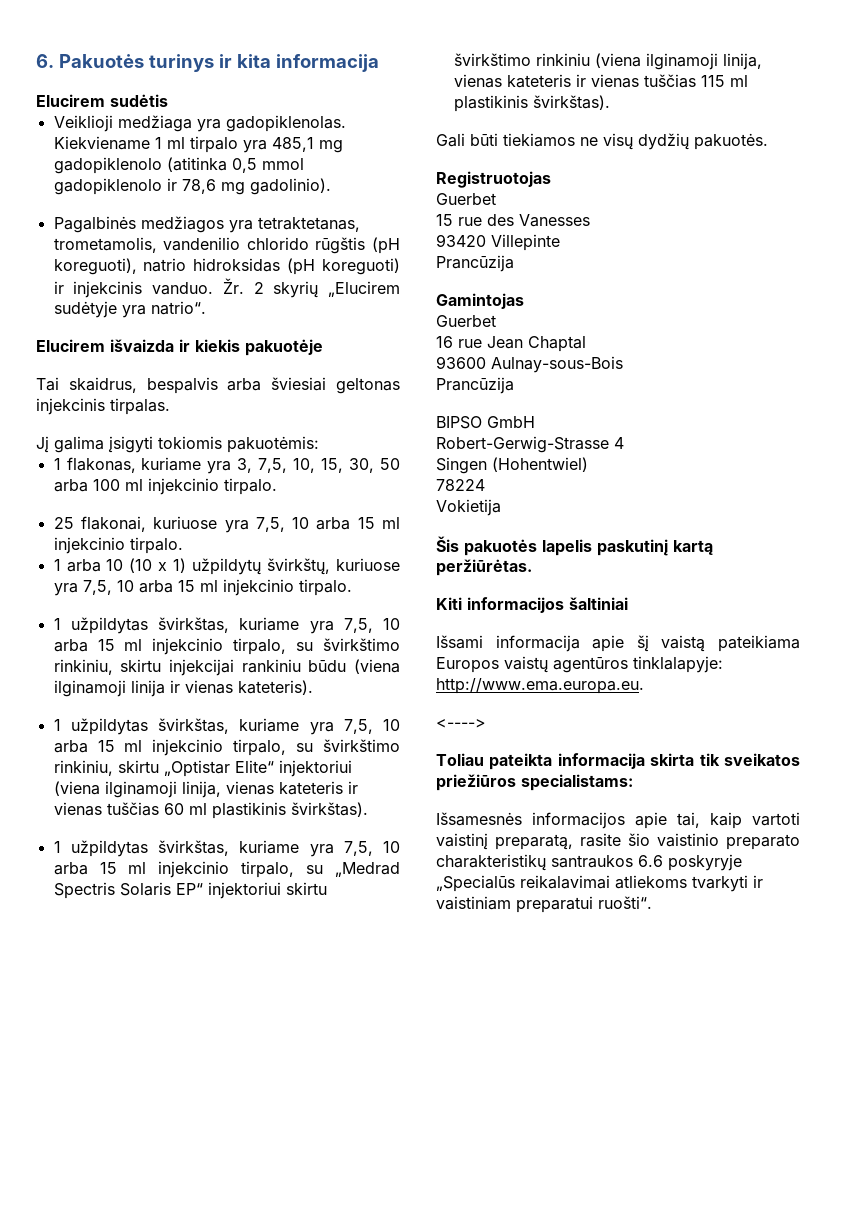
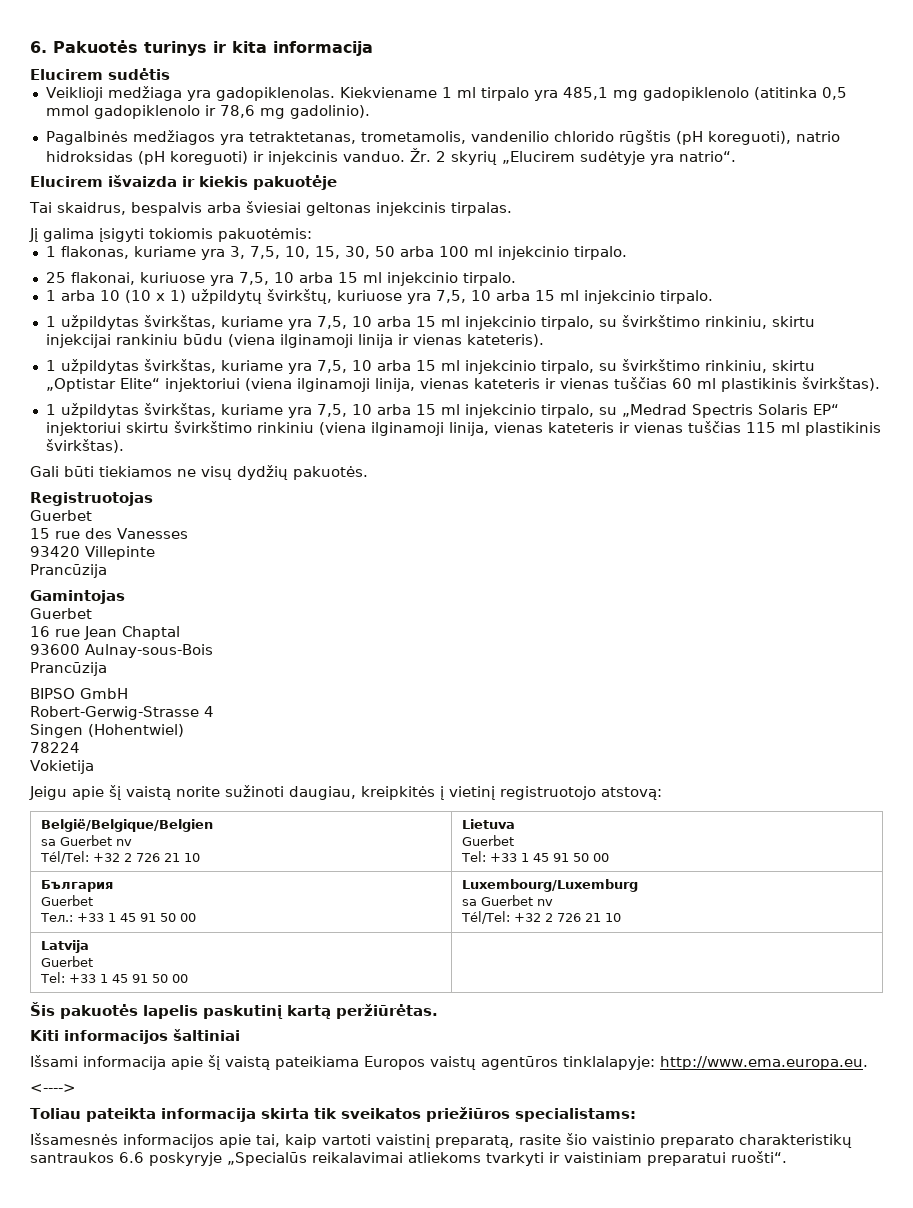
+ Jeigu apie šį vaistą norite sužinoti daugiau, kreipkitės į vietinį registruotojo atstovą:
+ België/Belgique/Belgien
+ sa Guerbet nv
+ Tél/Tel: +32 2 726 21 10 | Lietuva
+ Guerbet
+ Tel: +33 1 45 91 50 00
+ България
+ Guerbet
+ Teл.: +33 1 45 91 50 00 | Luxembourg/Luxemburg
+ sa Guerbet nv
+ Tél/Tel: +32 2 726 21 10
+ Latvija
+ Guerbet
+ Tel: +33 1 45 91 50 00 |

